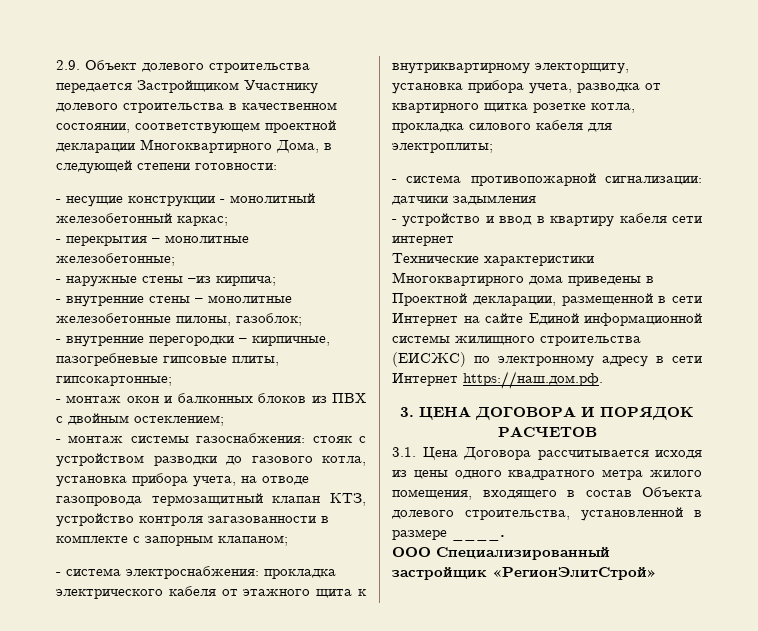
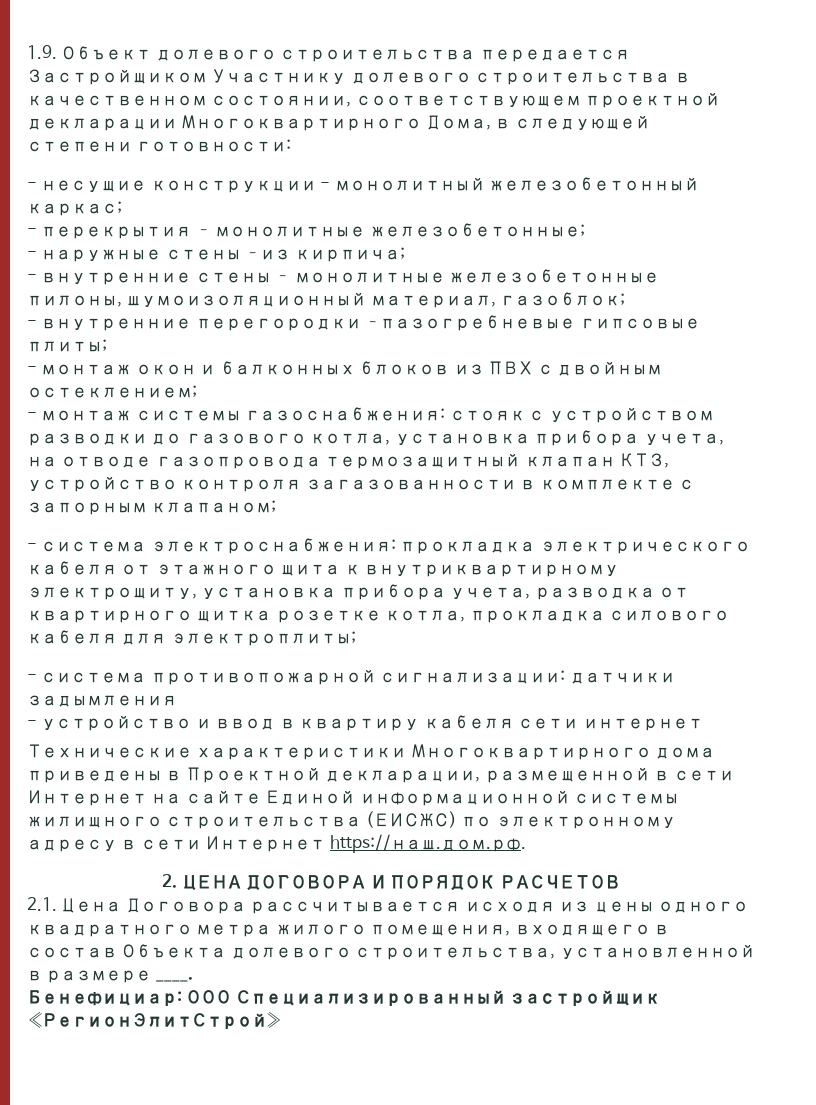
- 2.9. Объект долевого строительства передается Застройщиком Участнику долевого строительства в качественном состоянии, соответствующем проектной декларации Многоквартирного Дома, в следующей степени готовности:
+ 1.9. Объект долевого строительства передается Застройщиком Участнику долевого строительства в качественном состоянии, соответствующем проектной декларации Многоквартирного Дома, в следующей степени готовности:
- - внутренние стены – монолитные железобетонные пилоны, газоблок;
+ - внутренние стены – монолитные железобетонные пилоны, шумоизоляционный материал, газоблок;
- - внутренние перегородки – кирпичные, пазогребневые гипсовые плиты, гипсокартонные;
+ - внутренние перегородки –пазогребневые гипсовые плиты;
- - система электроснабжения: прокладка электрического кабеля от этажного щита к внутриквартирному электорщиту, установка прибора учета, разводка от квартирного щитка розетке котла, прокладка силового кабеля для электроплиты;
+ - система электроснабжения: прокладка электрического кабеля от этажного щита к внутриквартирному электрощиту, установка прибора учета, разводка от квартирного щитка розетке котла, прокладка силового кабеля для электроплиты;
- 3. ЦЕНА ДОГОВОРА И ПОРЯДОК РАСЧЕТОВ
+ 2. ЦЕНА ДОГОВОРА И ПОРЯДОК РАСЧЕТОВ
- 3.1. Цена Договора рассчитывается исходя из цены одного квадратного метра жилого помещения, входящего в состав Объекта долевого строительства, установленной в размере ____.
+ 2.1. Цена Договора рассчитывается исходя из цены одного квадратного метра жилого помещения, входящего в состав Объекта долевого строительства, установленной в размере ____.
- ООО Специализированный застройщик «РегионЭлитСтрой»
+ Бенефициар: ООО Специализированный застройщик «РегионЭлитСтрой»

